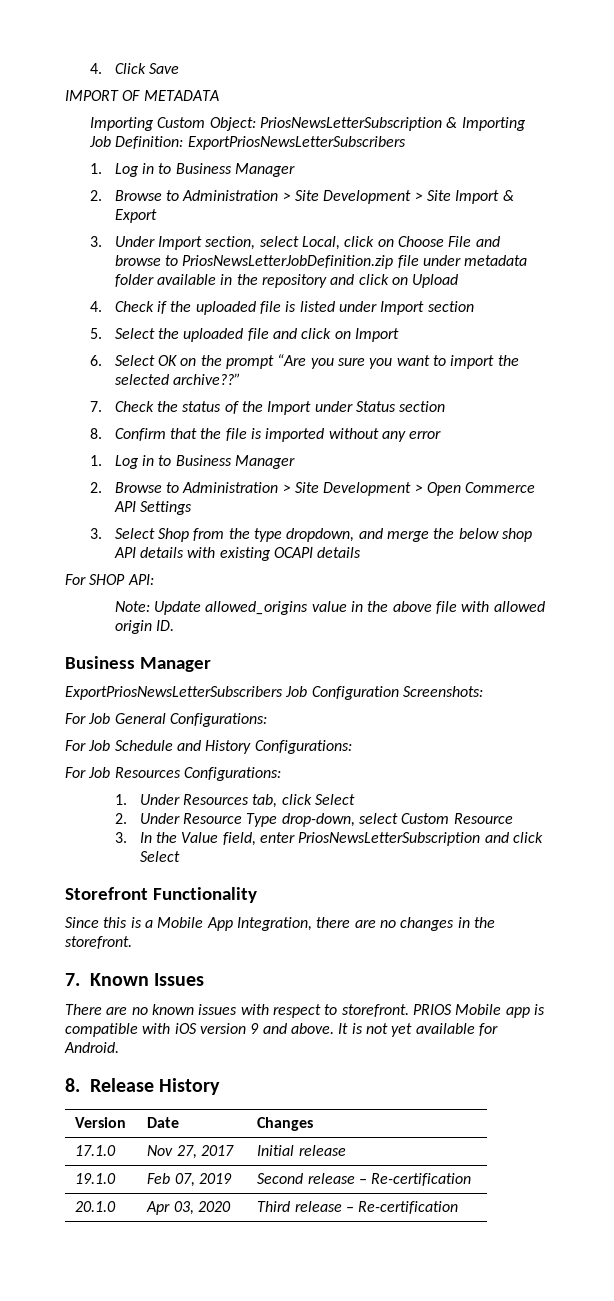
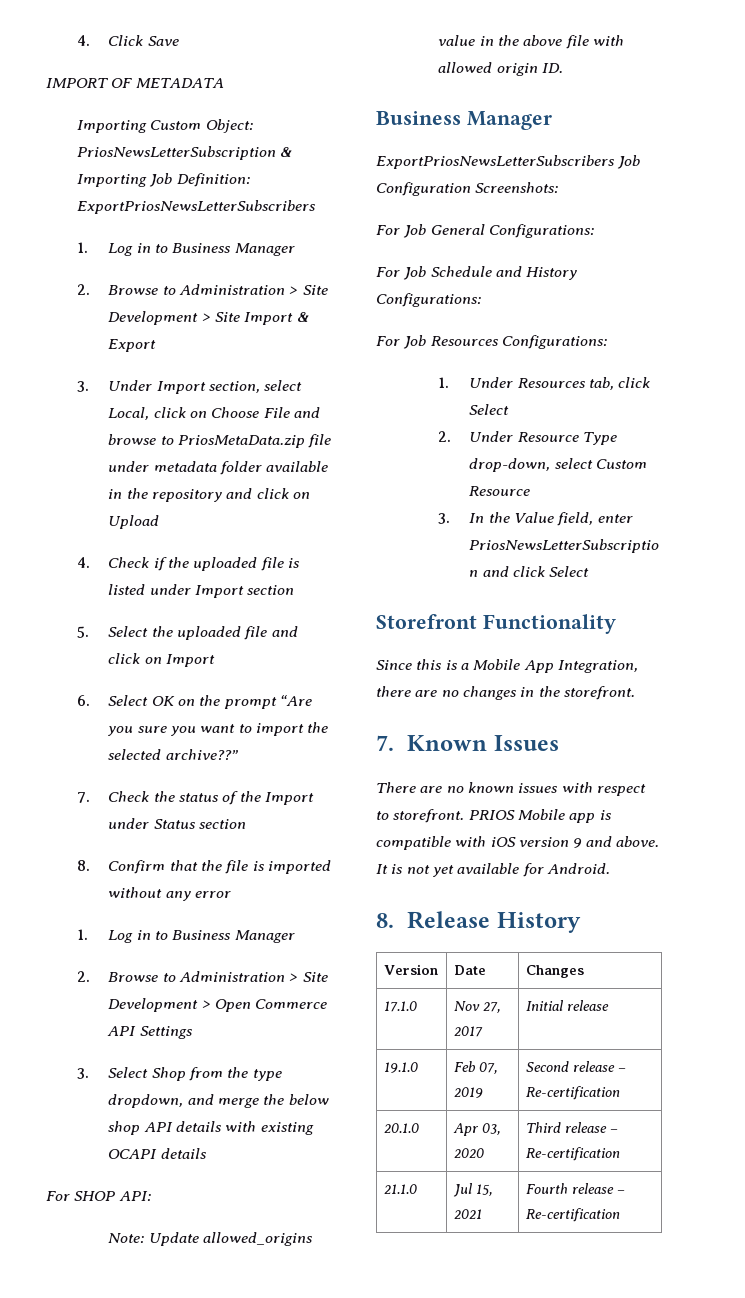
- 3. Under Import section, select Local, click on Choose File and browse to PriosNewsLetterJobDefinition.zip file under metadata folder available in the repository and click on Upload
+ 3. Under Import section, select Local, click on Choose File and browse to PriosMetaData.zip file under metadata folder available in the repository and click on Upload
+ 21.1.0 | Jul 15, 2021 | Fourth release – Re-certification

